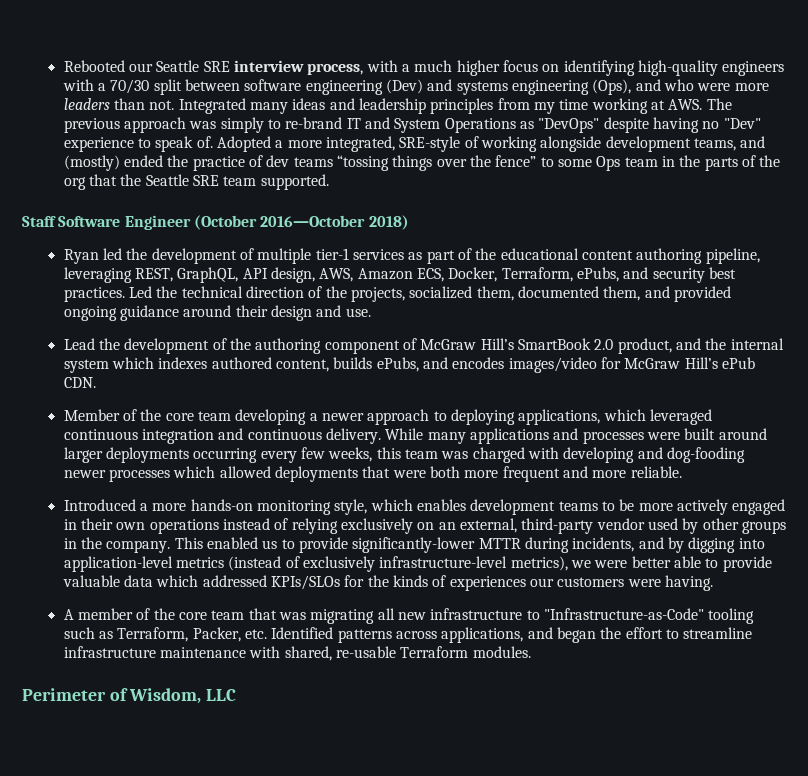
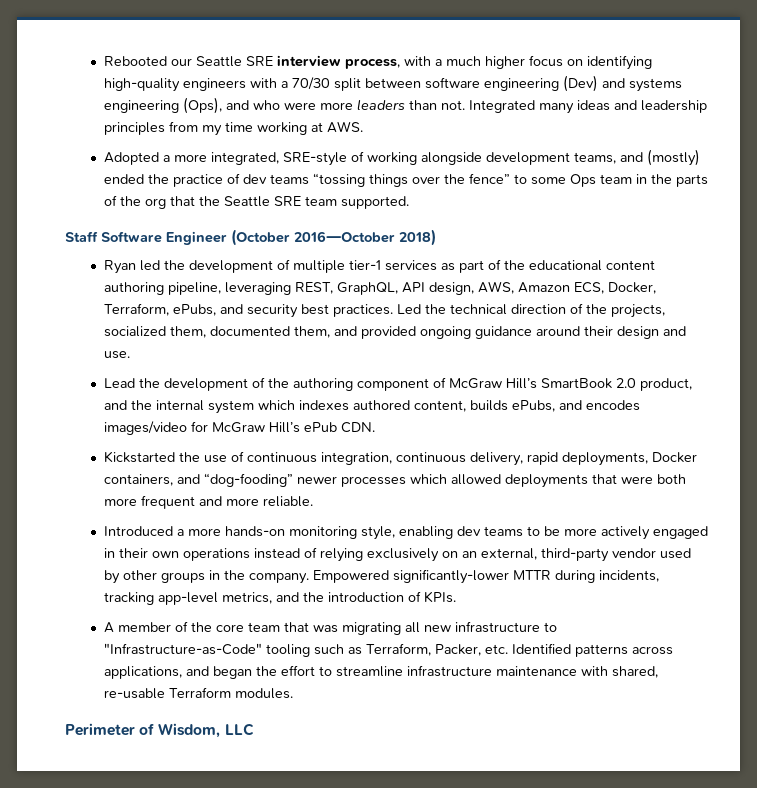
- Integrated many ideas and leadership principles from my time working at AWS. The previous approach was simply to re-brand IT and System Operations as "DevOps" despite having no "Dev" experience to speak of. Adopted a more integrated, SRE-style of working alongside development teams, and (mostly) ended the practice of dev teams “tossing things over the fence” to some Ops team in the parts of the org that the Seattle SRE team supported.
+ Integrated many ideas and leadership principles from my time working at AWS.
+ Adopted a more integrated, SRE-style of working alongside development teams, and (mostly) ended the practice of dev teams “tossing things over the fence” to some Ops team in the parts of the org that the Seattle SRE team supported.
- Member of the core team developing a newer approach to deploying applications, which leveraged continuous integration and continuous delivery. While many applications and processes were built around larger deployments occurring every few weeks, this team was charged with developing and dog-fooding newer processes which allowed deployments that were both more frequent and more reliable.
+ Kickstarted the use of continuous integration, continuous delivery, rapid deployments, Docker containers, and “dog-fooding” newer processes which allowed deployments that were both more frequent and more reliable.
- Introduced a more hands-on monitoring style, which enables development teams to be more actively engaged in their own operations instead of relying exclusively on an external, third-party vendor used by other groups in the company.
+ Introduced a more hands-on monitoring style, enabling dev teams to be more actively engaged in their own operations instead of relying exclusively on an external, third-party vendor used by other groups in the company.
- This enabled us to provide significantly-lower MTTR during incidents, and by digging into application-level metrics (instead of exclusively infrastructure-level metrics), we were better able to provide valuable data which addressed KPIs/SLOs for the kinds of experiences our customers were having.
+ Empowered significantly-lower MTTR during incidents, tracking app-level metrics, and the introduction of KPIs.

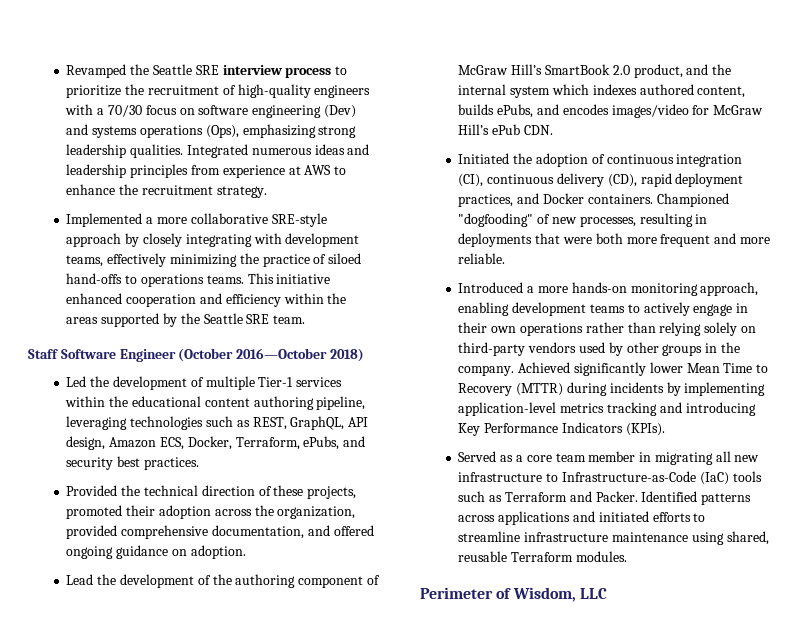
- Rebooted our Seattle SRE interview process, with a much higher focus on identifying high-quality engineers with a 70/30 split between software engineering (Dev) and systems engineering (Ops), and who were more leaders than not. Integrated many ideas and leadership principles from my time working at AWS.
- Adopted a more integrated, SRE-style of working alongside development teams, and (mostly) ended the practice of dev teams “tossing things over the fence” to some Ops team in the parts of the org that the Seattle SRE team supported.
+ Revamped the Seattle SRE interview process to prioritize the recruitment of high-quality engineers with a 70/30 focus on software engineering (Dev) and systems operations (Ops), emphasizing strong leadership qualities. Integrated numerous ideas and leadership principles from experience at AWS to enhance the recruitment strategy.
+ Implemented a more collaborative SRE-style approach by closely integrating with development teams, effectively minimizing the practice of siloed hand-offs to operations teams. This initiative enhanced cooperation and efficiency within the areas supported by the Seattle SRE team.
- Ryan led the development of multiple tier-1 services as part of the educational content authoring pipeline, leveraging REST, GraphQL, API design, AWS, Amazon ECS, Docker, Terraform, ePubs, and security best practices. Led the technical direction of the projects, socialized them, documented them, and provided ongoing guidance around their design and use.
+ Led the development of multiple Tier-1 services within the educational content authoring pipeline, leveraging technologies such as REST, GraphQL, API design, Amazon ECS, Docker, Terraform, ePubs, and security best practices.
+ Provided the technical direction of these projects, promoted their adoption across the organization, provided comprehensive documentation, and offered ongoing guidance on adoption.
- Kickstarted the use of continuous integration, continuous delivery, rapid deployments, Docker containers, and “dog-fooding” newer processes which allowed deployments that were both more frequent and more reliable.
+ Initiated the adoption of continuous integration (CI), continuous delivery (CD), rapid deployment practices, and Docker containers. Championed "dogfooding" of new processes, resulting in deployments that were both more frequent and more reliable.
- Introduced a more hands-on monitoring style, enabling dev teams to be more actively engaged in their own operations instead of relying exclusively on an external, third-party vendor used by other groups in the company.
+ Introduced a more hands-on monitoring approach, enabling development teams to actively engage in their own operations rather than relying solely on third-party vendors used by other groups in the company.
- Empowered significantly-lower MTTR during incidents, tracking app-level metrics, and the introduction of KPIs.
- A member of the core team that was migrating all new infrastructure to "Infrastructure-as-Code" tooling such as Terraform, Packer, etc. Identified patterns across applications, and began the effort to streamline infrastructure maintenance with shared, re-usable Terraform modules.
+ Achieved significantly lower Mean Time to Recovery (MTTR) during incidents by implementing application-level metrics tracking and introducing Key Performance Indicators (KPIs).
+ Served as a core team member in migrating all new infrastructure to Infrastructure-as-Code (IaC) tools such as Terraform and Packer. Identified patterns across applications and initiated efforts to streamline infrastructure maintenance using shared, reusable Terraform modules.

